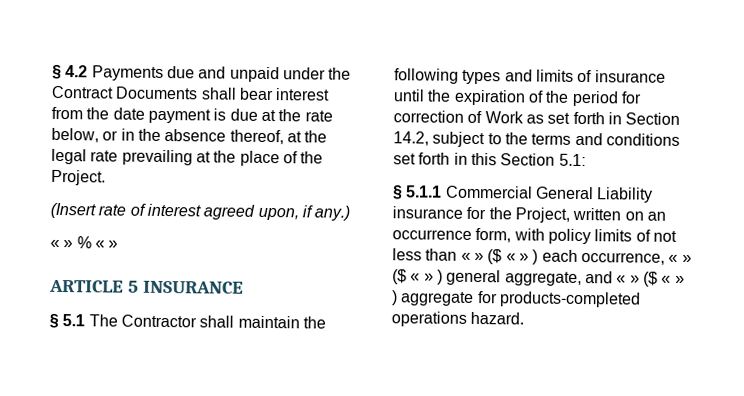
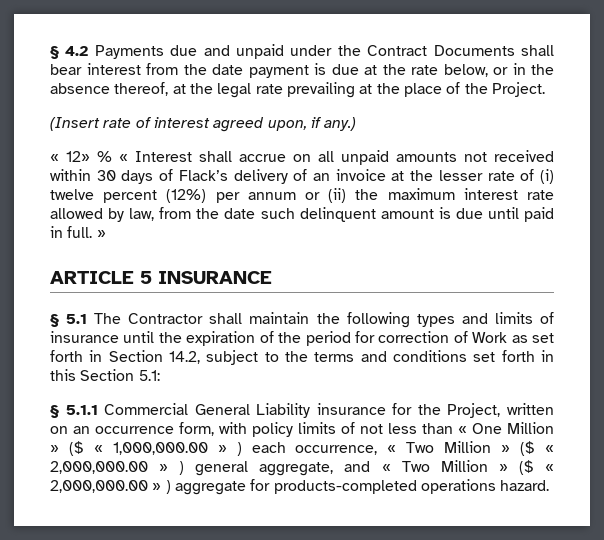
- « » % « »
+ « 12» % « Interest shall accrue on all unpaid amounts not received within 30 days of Flack’s delivery of an invoice at the lesser rate of (i) twelve percent (12%) per annum or (ii) the maximum interest rate allowed by law, from the date such delinquent amount is due until paid in full. »
- § 5.1.1 Commercial General Liability insurance for the Project, written on an occurrence form, with policy limits of not less than « » ($ « » ) each occurrence, « » ($ « » ) general aggregate, and « » ($ « » ) aggregate for products-completed operations hazard.
+ § 5.1.1 Commercial General Liability insurance for the Project, written on an occurrence form, with policy limits of not less than « One Million » ($ « 1,000,000.00 » ) each occurrence, « Two Million » ($ « 2,000,000.00 » ) general aggregate, and « Two Million » ($ « 2,000,000.00 » ) aggregate for products-completed operations hazard.

